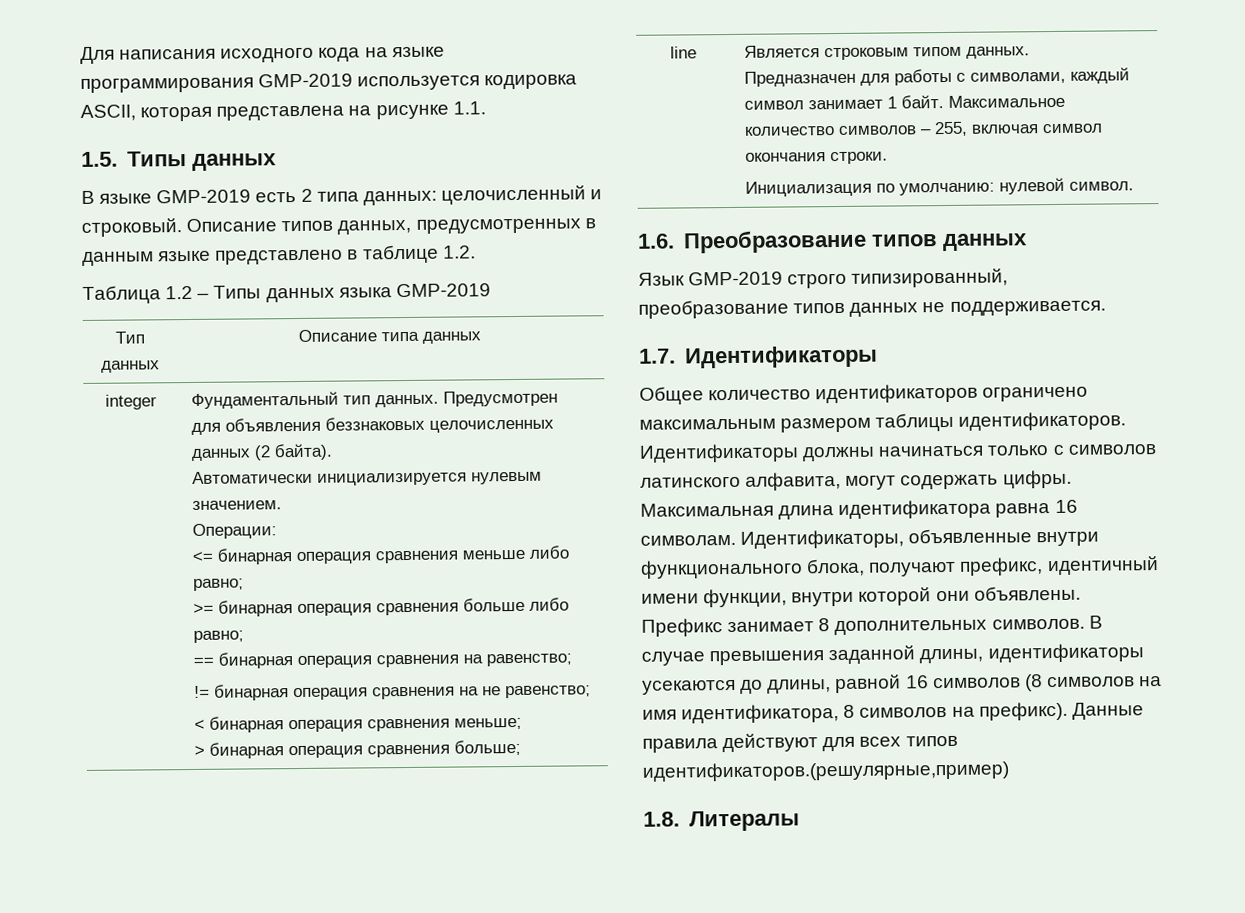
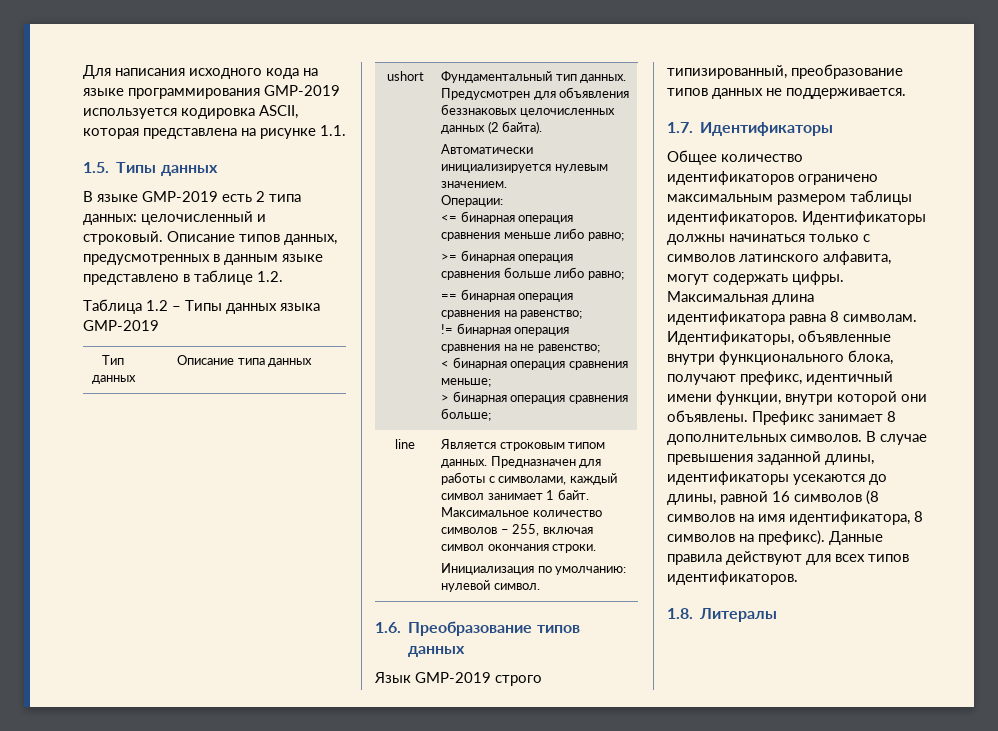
- integer
+ ushort
- Максимальная длина идентификатора равна 16 символам.
+ Максимальная длина идентификатора равна 8 символам.
- Данные правила действуют для всех типов идентификаторов.(решулярные,пример)
+ Данные правила действуют для всех типов идентификаторов.

